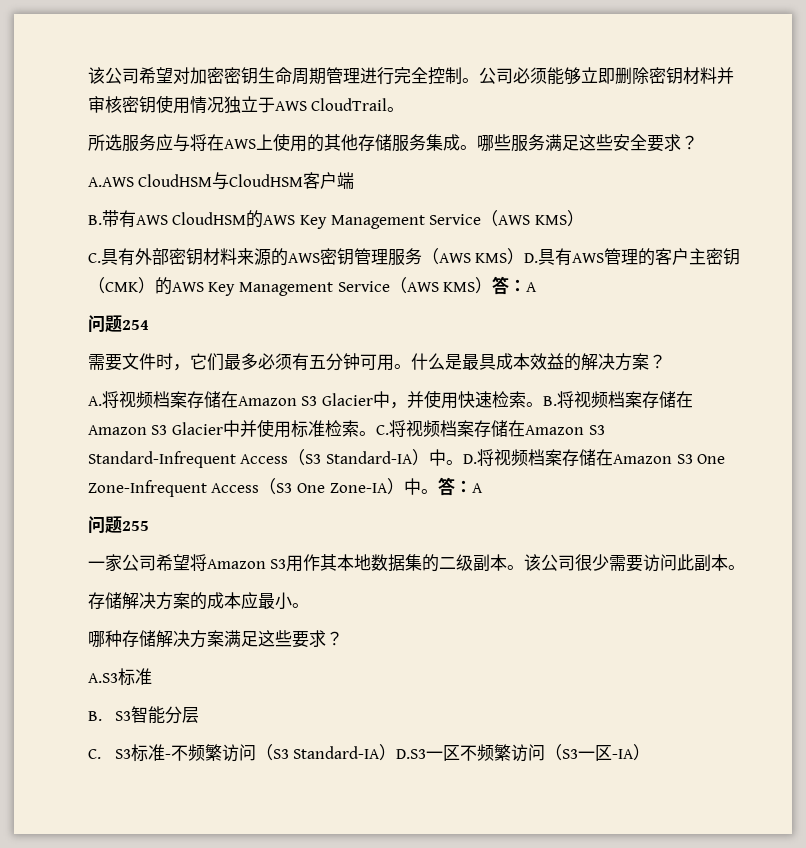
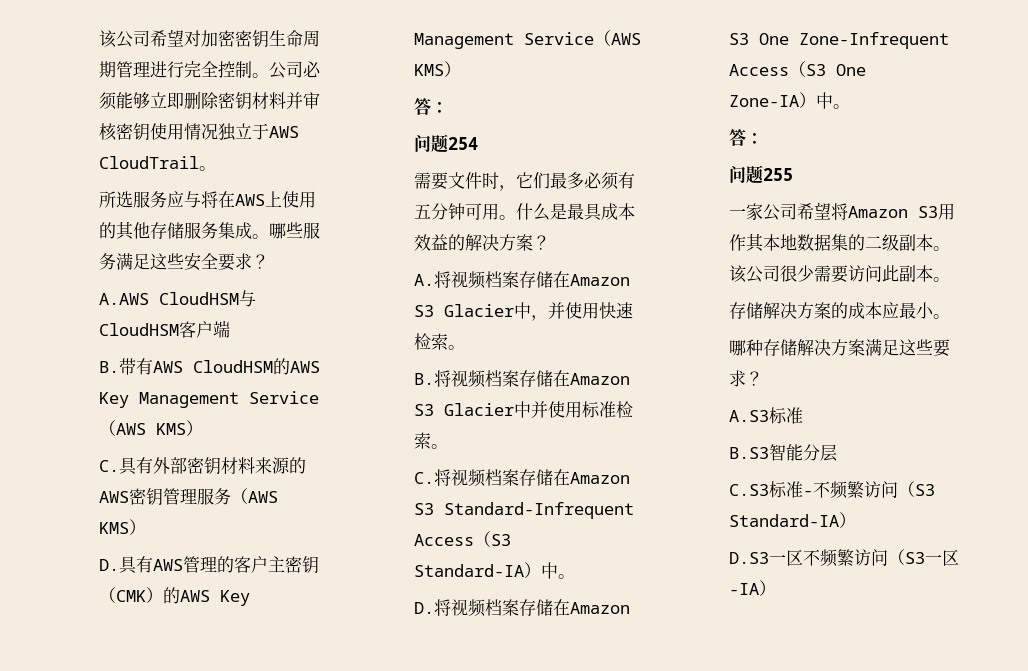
- C.具有外部密钥材料来源的AWS密钥管理服务（AWS KMS）D.具有AWS管理的客户主密钥（CMK）的AWS Key Management Service（AWS KMS）答：A
+ C.具有外部密钥材料来源的AWS密钥管理服务（AWS KMS）
+ D.具有AWS管理的客户主密钥（CMK）的AWS Key Management Service（AWS KMS）
+ 答：
- A.将视频档案存储在Amazon S3 Glacier中，并使用快速检索。B.将视频档案存储在Amazon S3 Glacier中并使用标准检索。C.将视频档案存储在Amazon S3 Standard-Infrequent Access（S3 Standard-IA）中。D.将视频档案存储在Amazon S3 One Zone-Infrequent Access（S3 One Zone-IA）中。答：A
+ A.将视频档案存储在Amazon S3 Glacier中，并使用快速检索。
+ B.将视频档案存储在Amazon S3 Glacier中并使用标准检索。
+ C.将视频档案存储在Amazon S3 Standard-Infrequent Access（S3 Standard-IA）中。
+ D.将视频档案存储在Amazon S3 One Zone-Infrequent Access（S3 One Zone-IA）中。
+ 答：
- B. S3智能分层
+ B.S3智能分层
- C. S3标准-不频繁访问（S3 Standard-IA）D.S3一区不频繁访问（S3一区-IA）
+ C.S3标准-不频繁访问（S3 Standard-IA）
+ D.S3一区不频繁访问（S3一区-IA）

